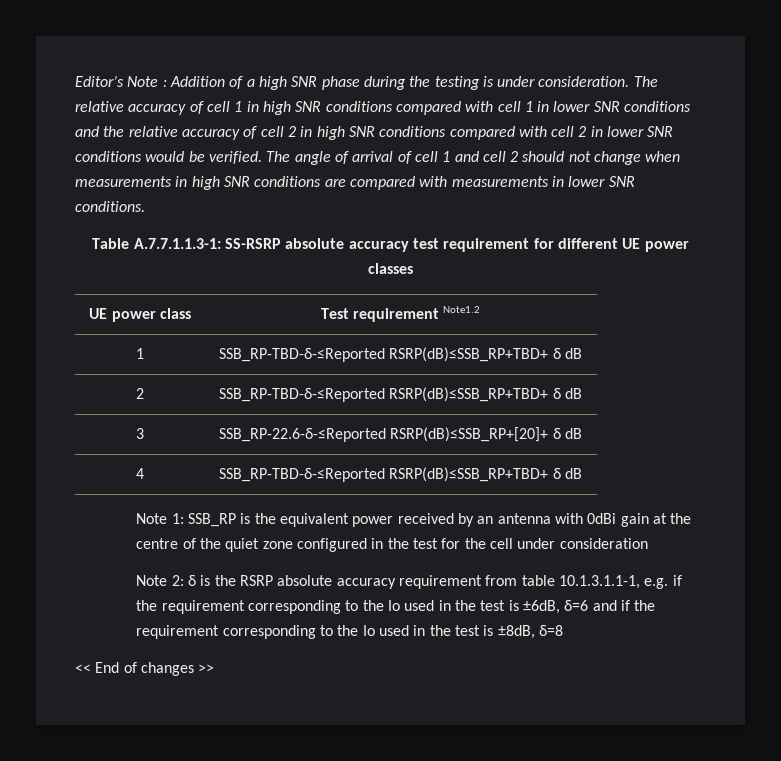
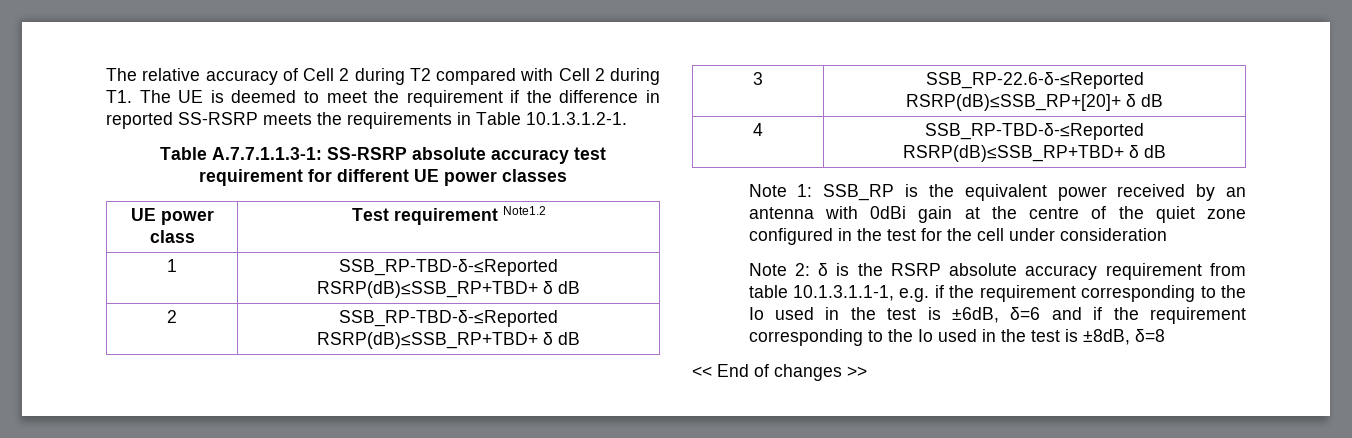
- Editor’s Note : Addition of a high SNR phase during the testing is under consideration. The relative accuracy of cell 1 in high SNR conditions compared with cell 1 in lower SNR conditions and the relative accuracy of cell 2 in high SNR conditions compared with cell 2 in lower SNR conditions would be verified. The angle of arrival of cell 1 and cell 2 should not change when measurements in high SNR conditions are compared with measurements in lower SNR conditions.
+ The relative accuracy of Cell 2 during T2 compared with Cell 2 during T1. The UE is deemed to meet the requirement if the difference in reported SS-RSRP meets the requirements in Table 10.1.3.1.2-1.

